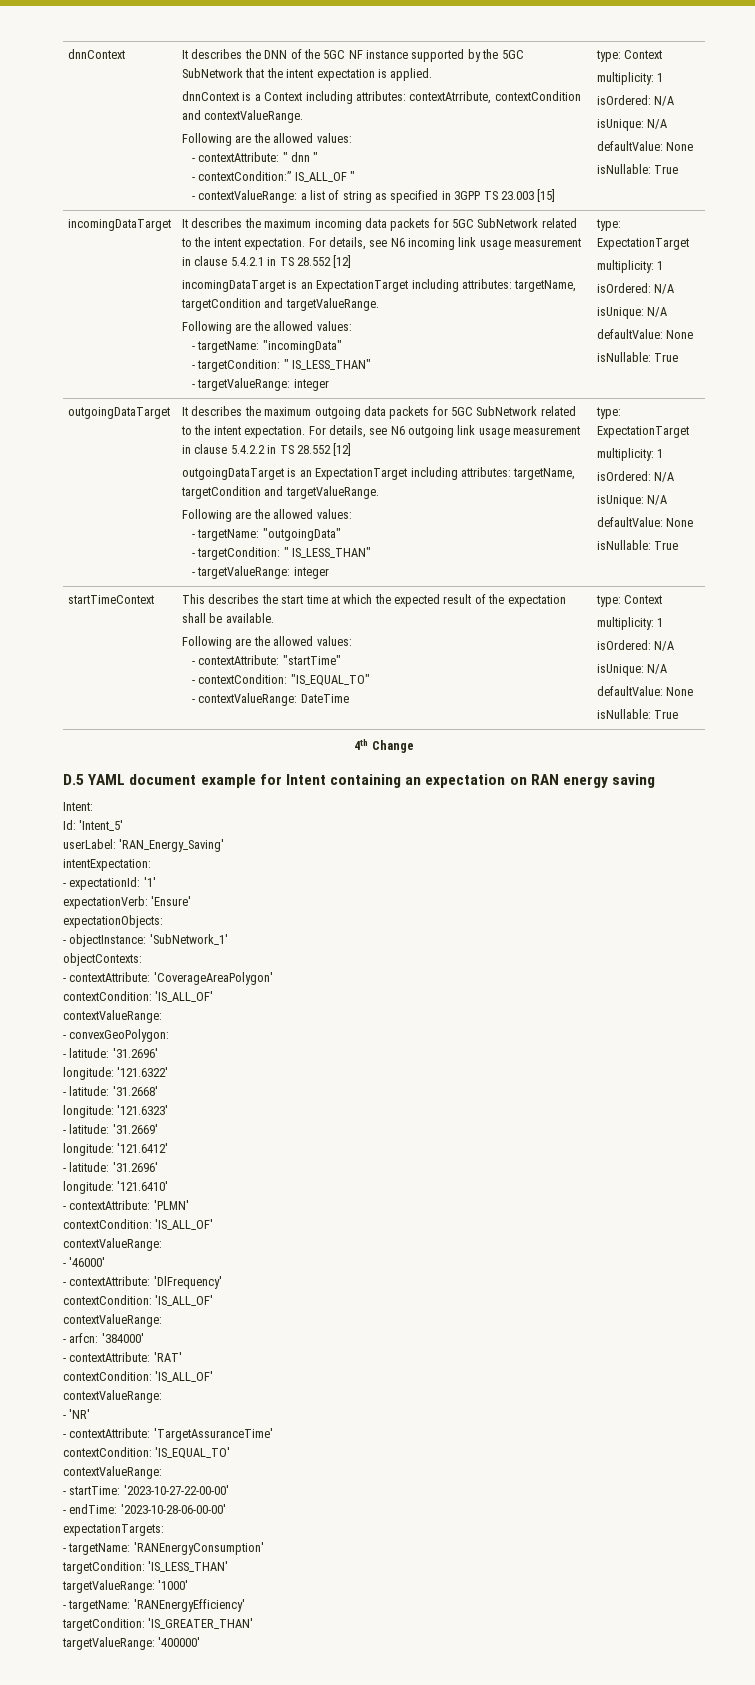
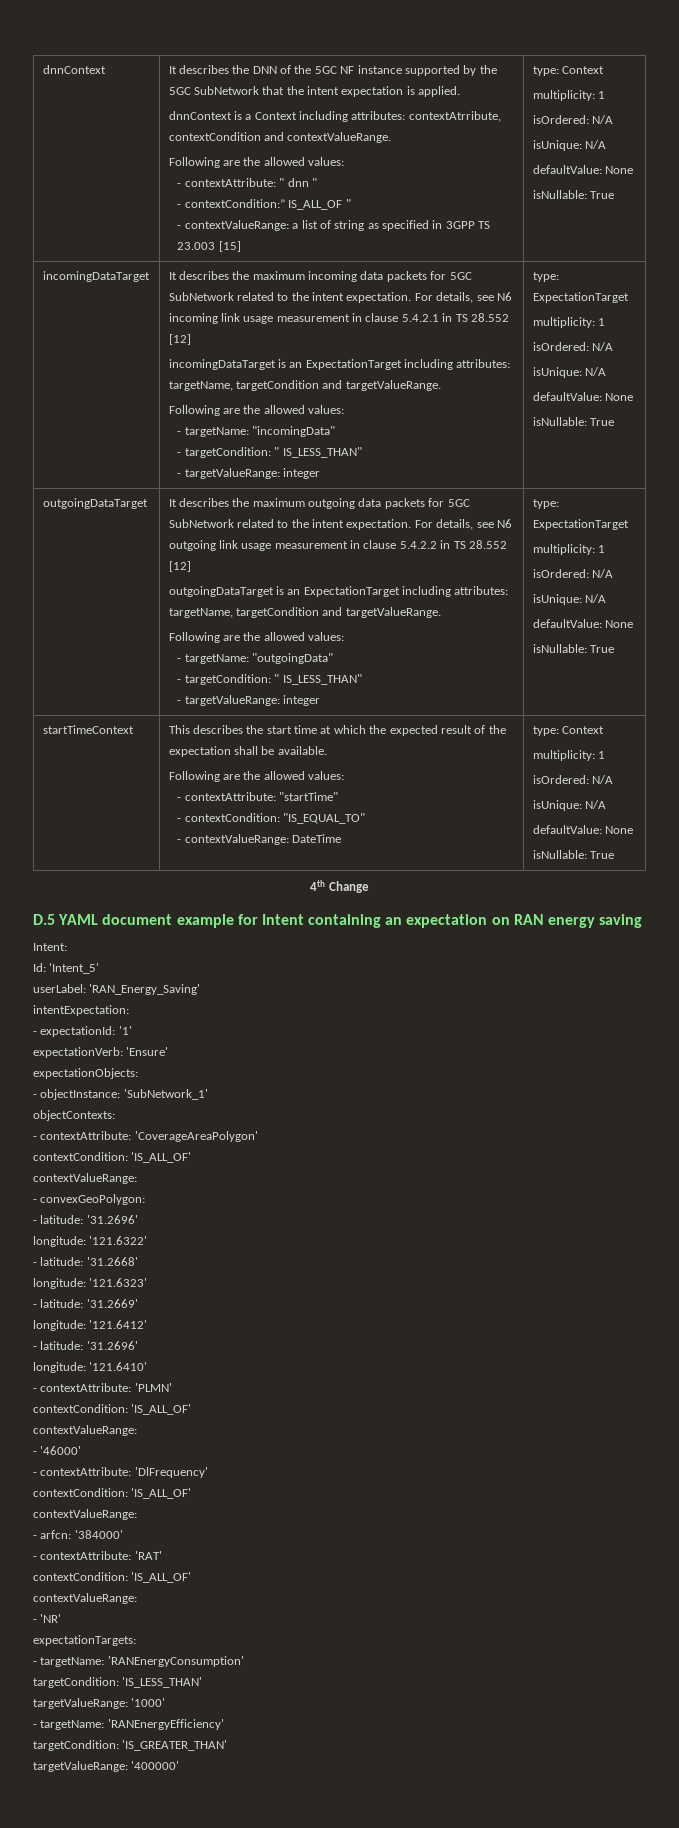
- - contextAttribute: 'TargetAssuranceTime'
- contextCondition: 'IS_EQUAL_TO'
- contextValueRange:
- - startTime: '2023-10-27-22-00-00'
- - endTime: '2023-10-28-06-00-00'

